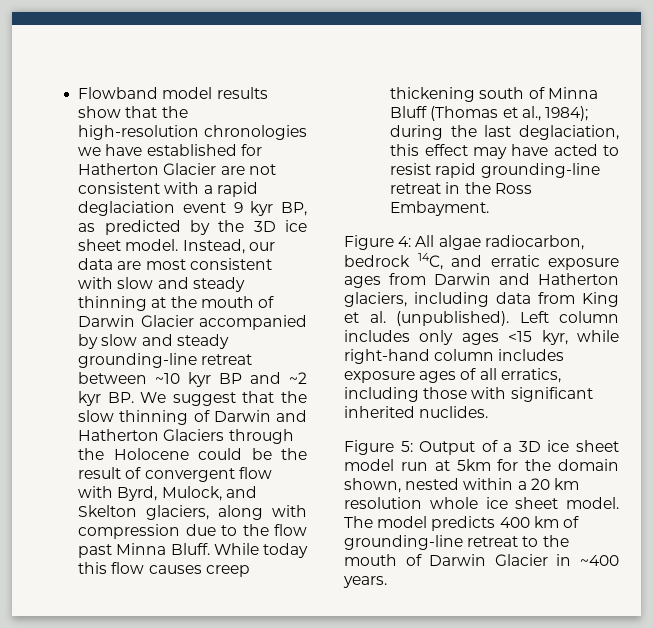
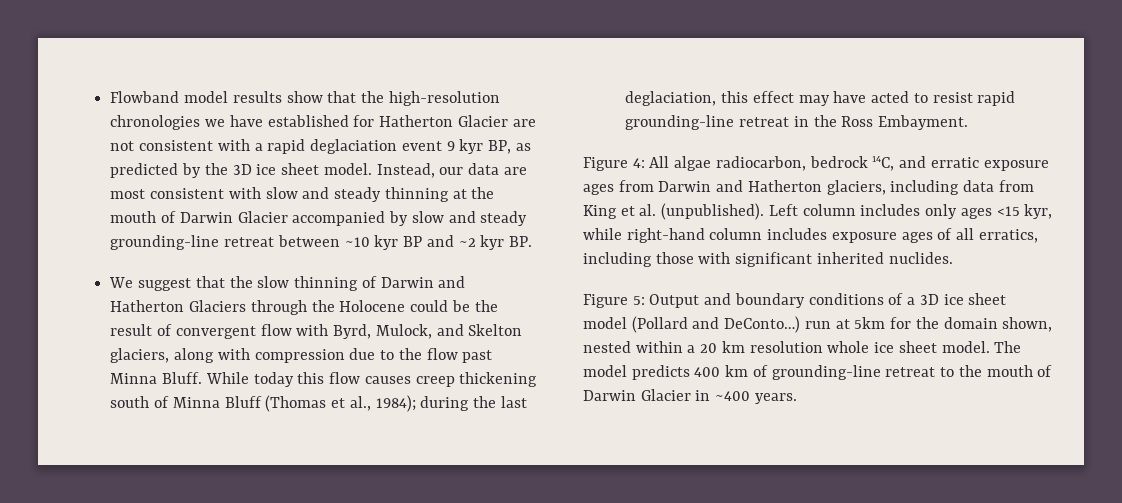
- Instead, our data are most consistent with slow and steady thinning at the mouth of Darwin Glacier accompanied by slow and steady grounding-line retreat between ~10 kyr BP and ~2 kyr BP. We suggest that the slow thinning of Darwin and Hatherton Glaciers through the Holocene could be the result of convergent flow with Byrd, Mulock, and Skelton glaciers, along with compression due to the flow past Minna Bluff.
+ Instead, our data are most consistent with slow and steady thinning at the mouth of Darwin Glacier accompanied by slow and steady grounding-line retreat between ~10 kyr BP and ~2 kyr BP.
+ We suggest that the slow thinning of Darwin and Hatherton Glaciers through the Holocene could be the result of convergent flow with Byrd, Mulock, and Skelton glaciers, along with compression due to the flow past Minna Bluff.
- Figure 5: Output of a 3D ice sheet model run at 5km for the domain shown, nested within a 20 km resolution whole ice sheet model.
+ Figure 5: Output and boundary conditions of a 3D ice sheet model (Pollard and DeConto…) run at 5km for the domain shown, nested within a 20 km resolution whole ice sheet model.

